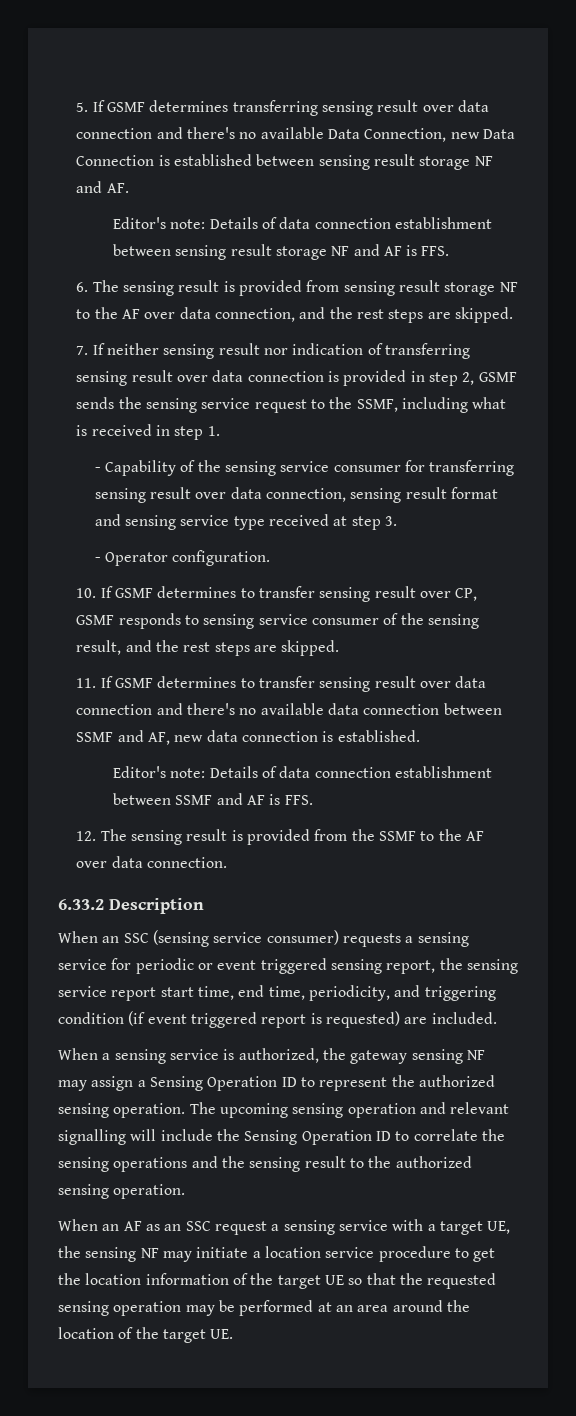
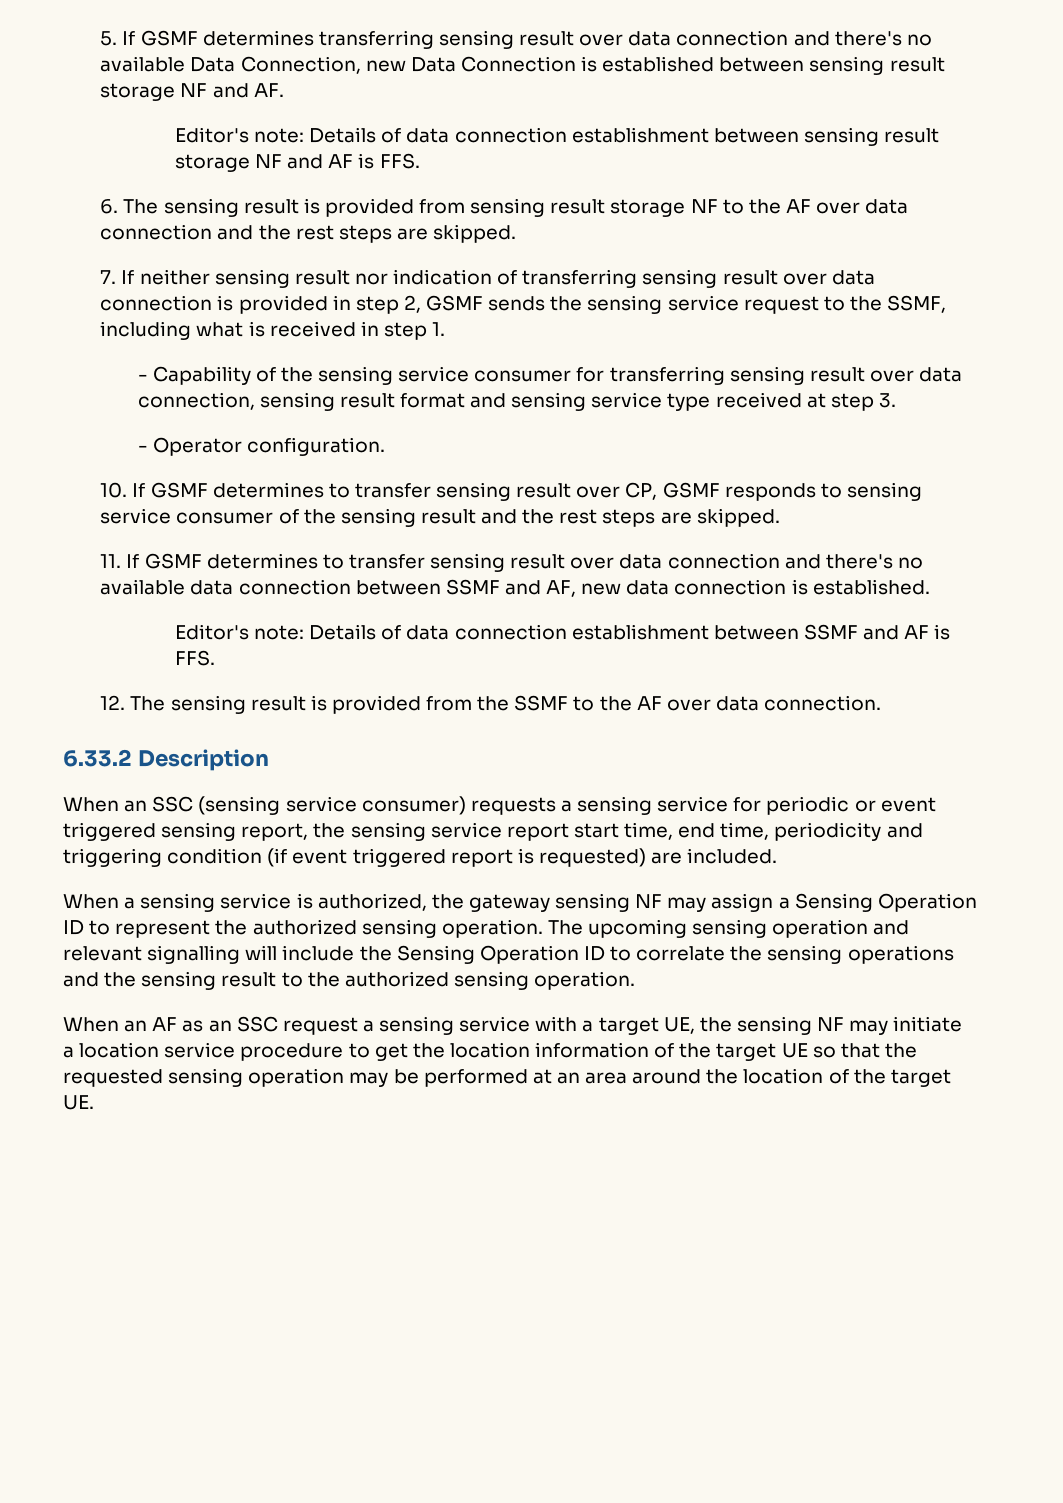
- 6. The sensing result is provided from sensing result storage NF to the AF over data connection, and the rest steps are skipped.
+ 6. The sensing result is provided from sensing result storage NF to the AF over data connection and the rest steps are skipped.
- 10. If GSMF determines to transfer sensing result over CP, GSMF responds to sensing service consumer of the sensing result, and the rest steps are skipped.
+ 10. If GSMF determines to transfer sensing result over CP, GSMF responds to sensing service consumer of the sensing result and the rest steps are skipped.
- When an SSC (sensing service consumer) requests a sensing service for periodic or event triggered sensing report, the sensing service report start time, end time, periodicity, and triggering condition (if event triggered report is requested) are included.
+ When an SSC (sensing service consumer) requests a sensing service for periodic or event triggered sensing report, the sensing service report start time, end time, periodicity and triggering condition (if event triggered report is requested) are included.

